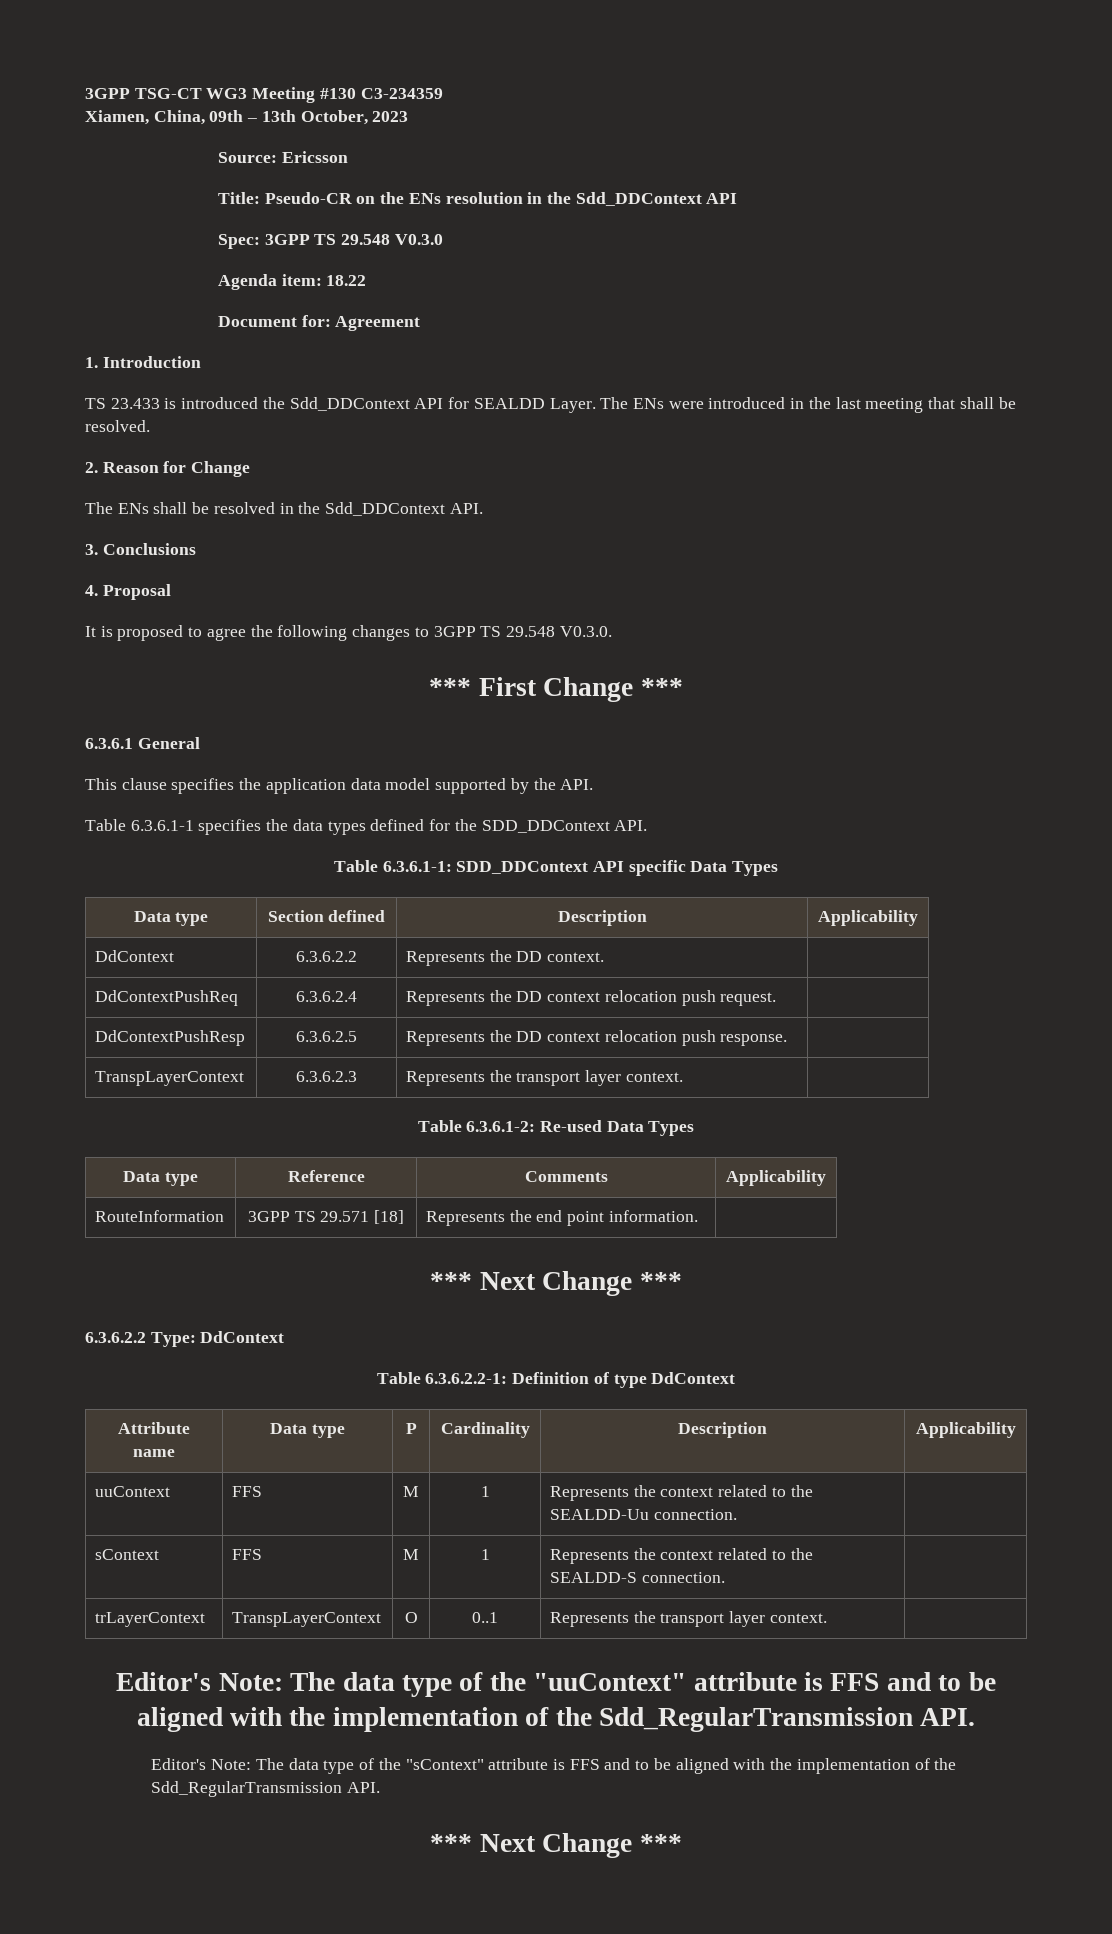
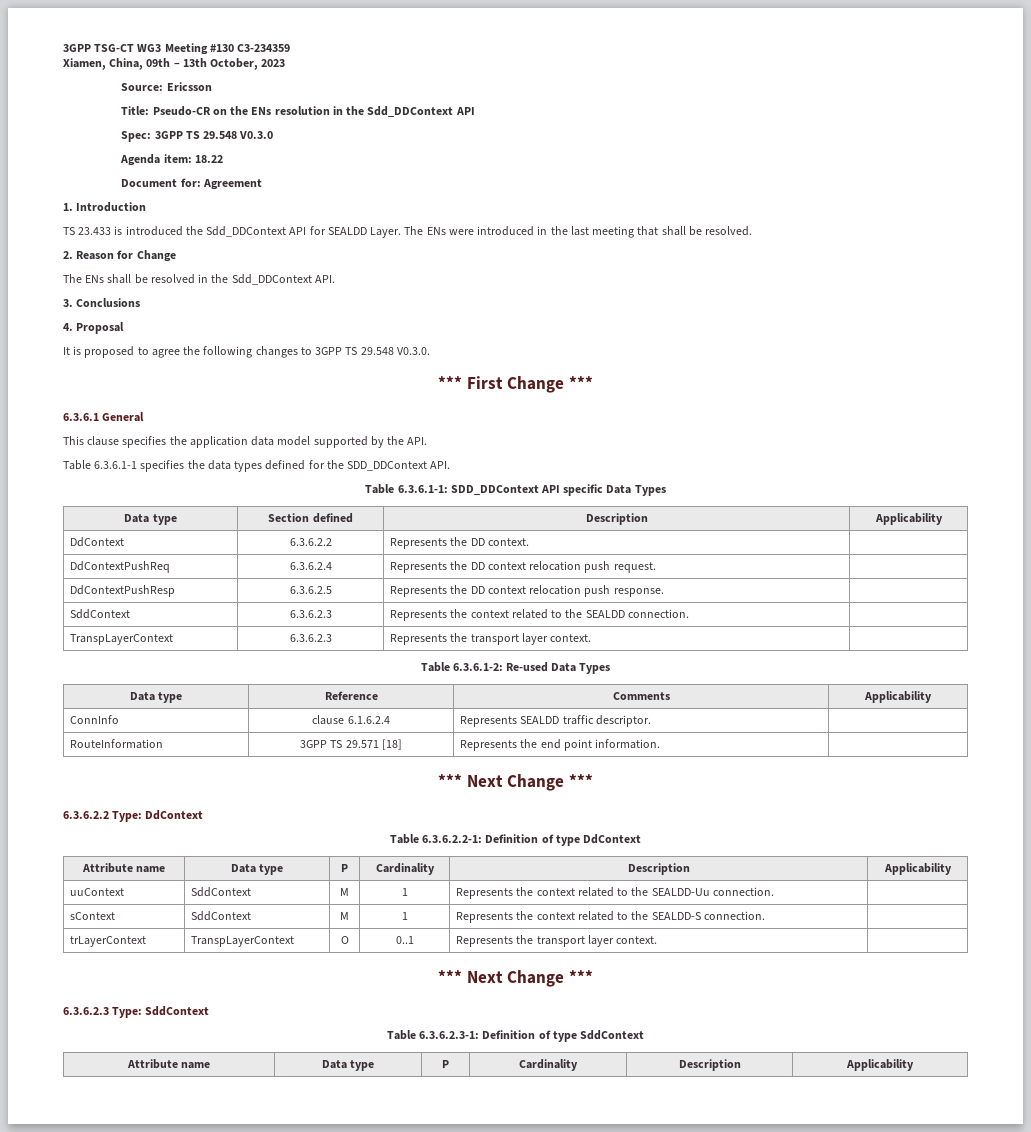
+ SddContext | 6.3.6.2.3 | Represents the context related to the SEALDD connection. |
+ ConnInfo | clause 6.1.6.2.4 | Represents SEALDD traffic descriptor. |
- uuContext | FFS | M | 1 | Represents the context related to the SEALDD-Uu connection. |
+ uuContext | SddContext | M | 1 | Represents the context related to the SEALDD-Uu connection. |
- sContext | FFS | M | 1 | Represents the context related to the SEALDD-S connection. |
+ sContext | SddContext | M | 1 | Represents the context related to the SEALDD-S connection. |
  trLayerContext | TranspLayerContext | O | 0..1 | Represents the transport layer context. |
- Editor's Note: The data type of the "uuContext" attribute is FFS and to be aligned with the implementation of the Sdd_RegularTransmission API.
- Editor's Note: The data type of the "sContext" attribute is FFS and to be aligned with the implementation of the Sdd_RegularTransmission API.
  *** Next Change ***
+ 6.3.6.2.3 Type: SddContext
+ Table 6.3.6.2.3-1: Definition of type SddContext
+ Attribute name | Data type | P | Cardinality | Description | Applicability

